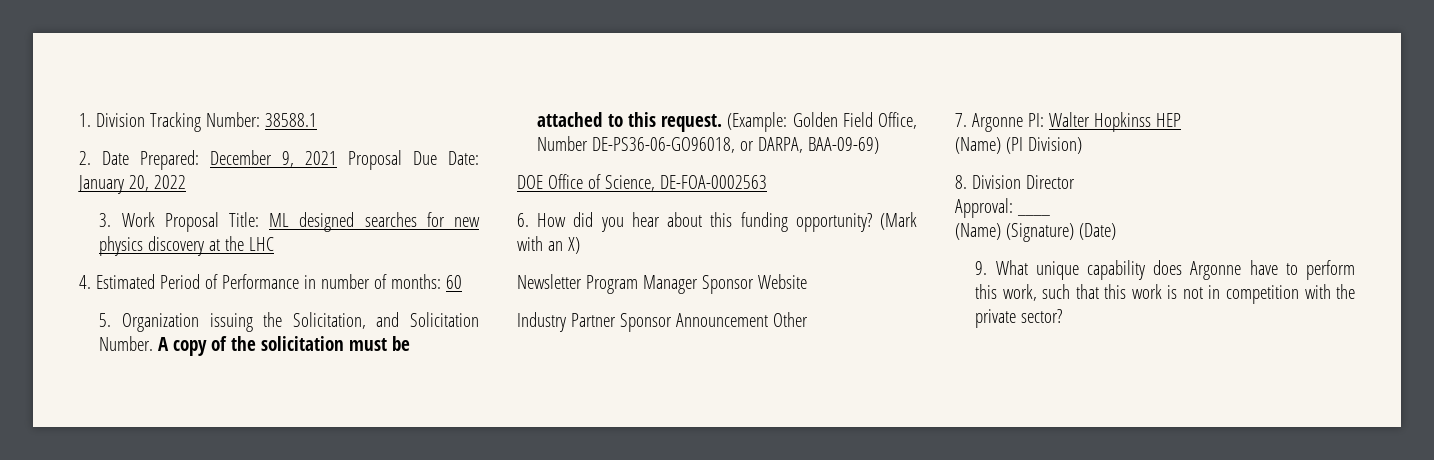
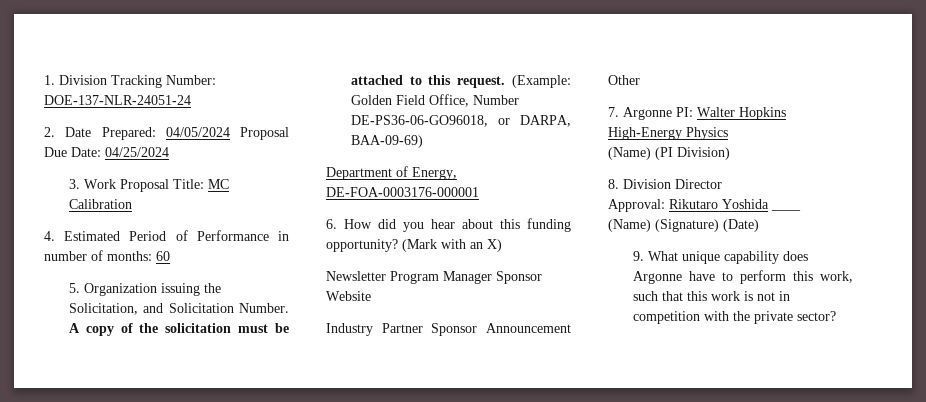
- 1. Division Tracking Number: 38588.1
+ 1. Division Tracking Number: DOE-137-NLR-24051-24
- 2. Date Prepared: December 9, 2021 Proposal Due Date: January 20, 2022
- 3. Work Proposal Title: ML designed searches for new physics discovery at the LHC
+ 2. Date Prepared: 04/05/2024 Proposal Due Date: 04/25/2024
+ 3. Work Proposal Title: MC Calibration
- DOE Office of Science, DE-FOA-0002563
+ Department of Energy, DE-FOA-0003176-000001
- 7. Argonne PI: Walter Hopkinss HEP
+ 7. Argonne PI: Walter Hopkins High-Energy Physics
- Approval: ____
+ Approval: Rikutaro Yoshida ____

